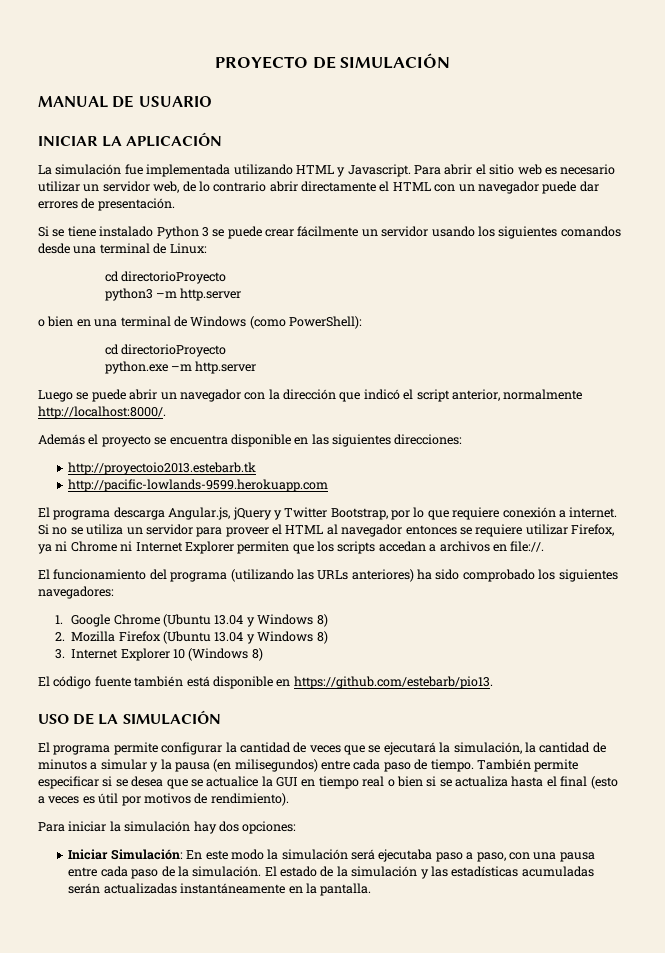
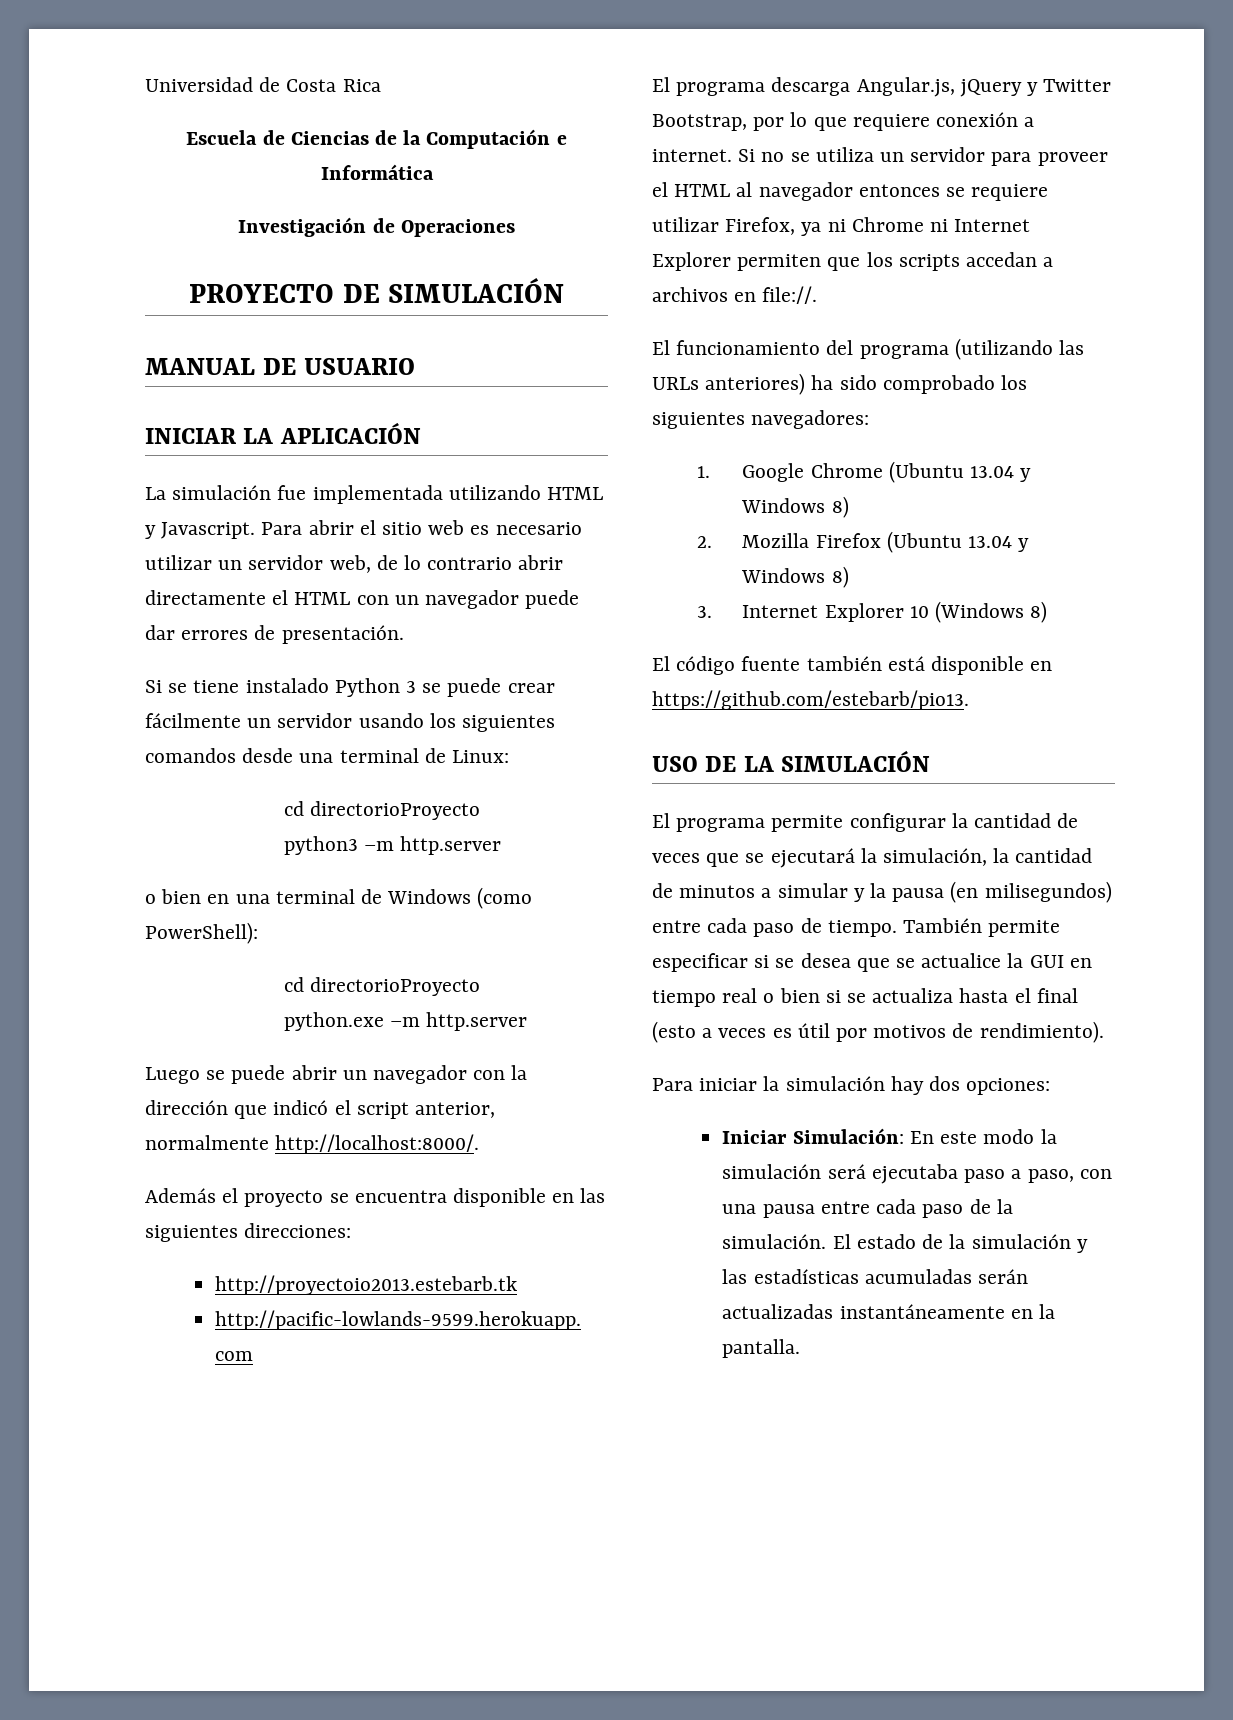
+ Universidad de Costa Rica
+ Escuela de Ciencias de la Computación e Informática
+ Investigación de Operaciones

